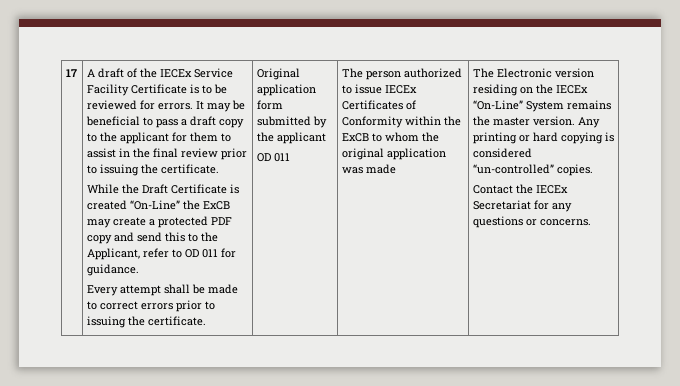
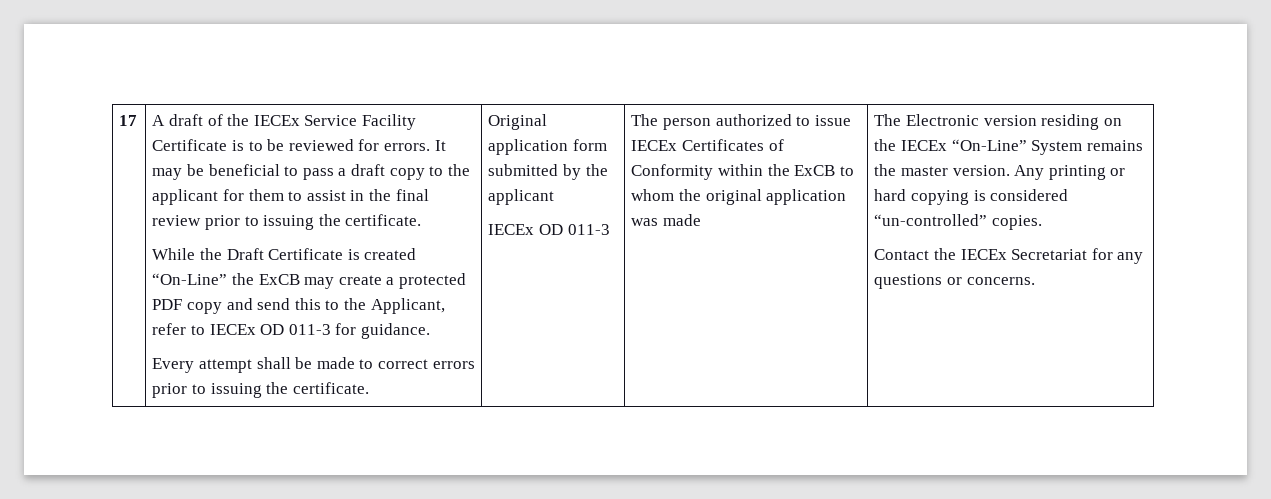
- While the Draft Certificate is created “On-Line” the ExCB may create a protected PDF copy and send this to the Applicant, refer to OD 011 for guidance.
+ While the Draft Certificate is created “On-Line” the ExCB may create a protected PDF copy and send this to the Applicant, refer to IECEx OD 011-3 for guidance.
  Original application form submitted by the applicant
- OD 011
+ IECEx OD 011-3

